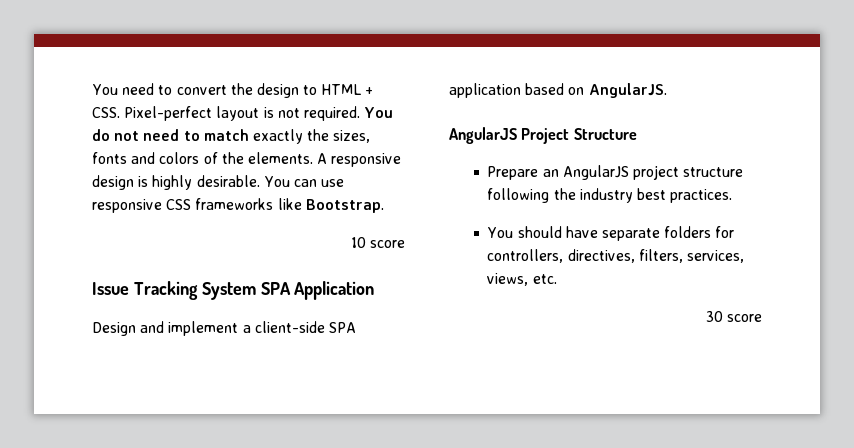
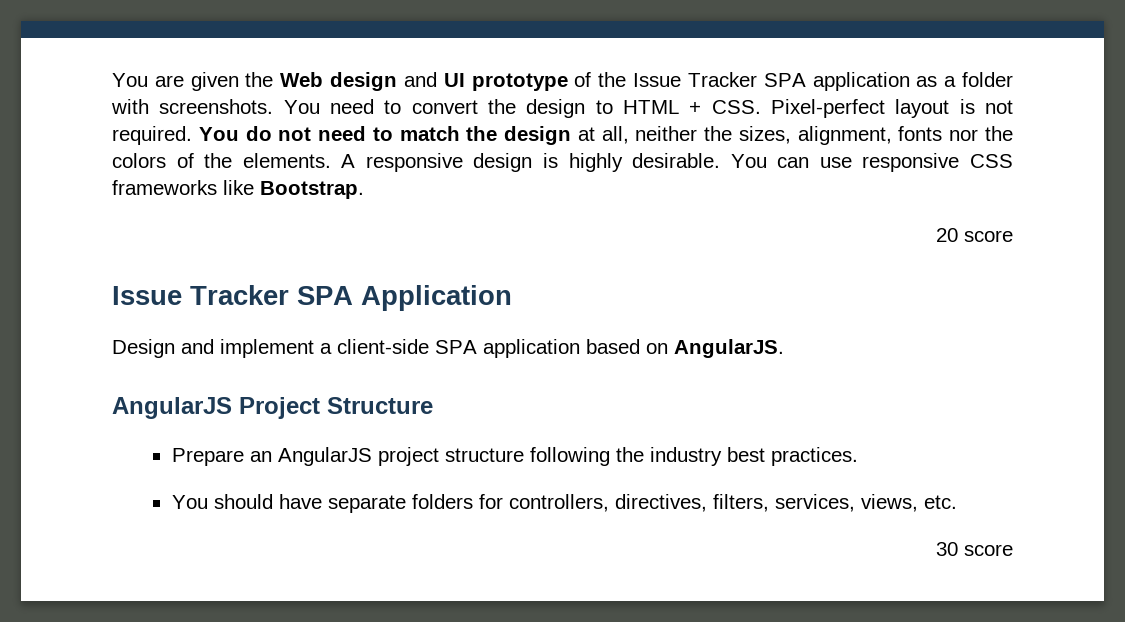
- You need to convert the design to HTML + CSS. Pixel-perfect layout is not required.
+ You аre given the Web design and UI prototype of the Issue Tracker SPA application as a folder with screenshots. You need to convert the design to HTML + CSS. Pixel-perfect layout is not required.
- You do not need to match exactly the sizes, fonts and colors of the elements.
+ You do not need to match the design at all, neither the sizes, alignment, fonts nor the colors of the elements.
- 10 score
+ 20 score
- Issue Tracking System SPA Application
+ Issue Tracker SPA Application

